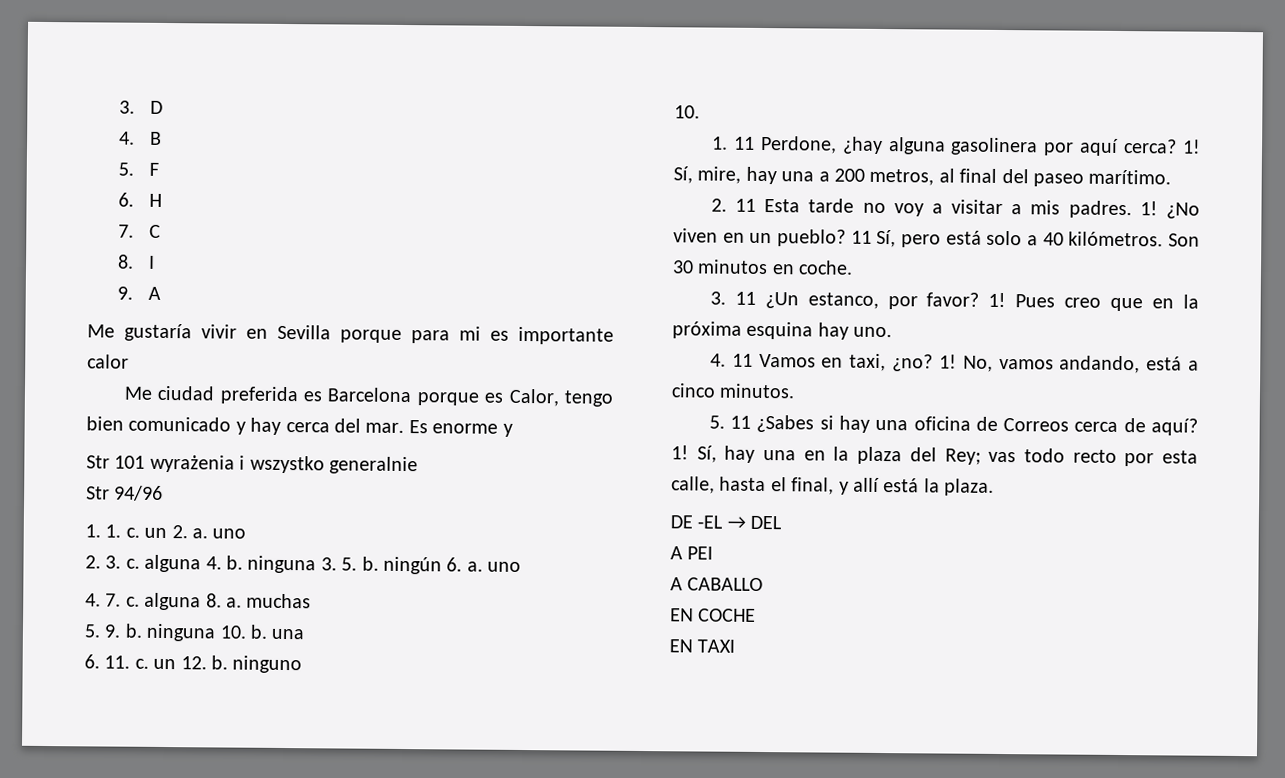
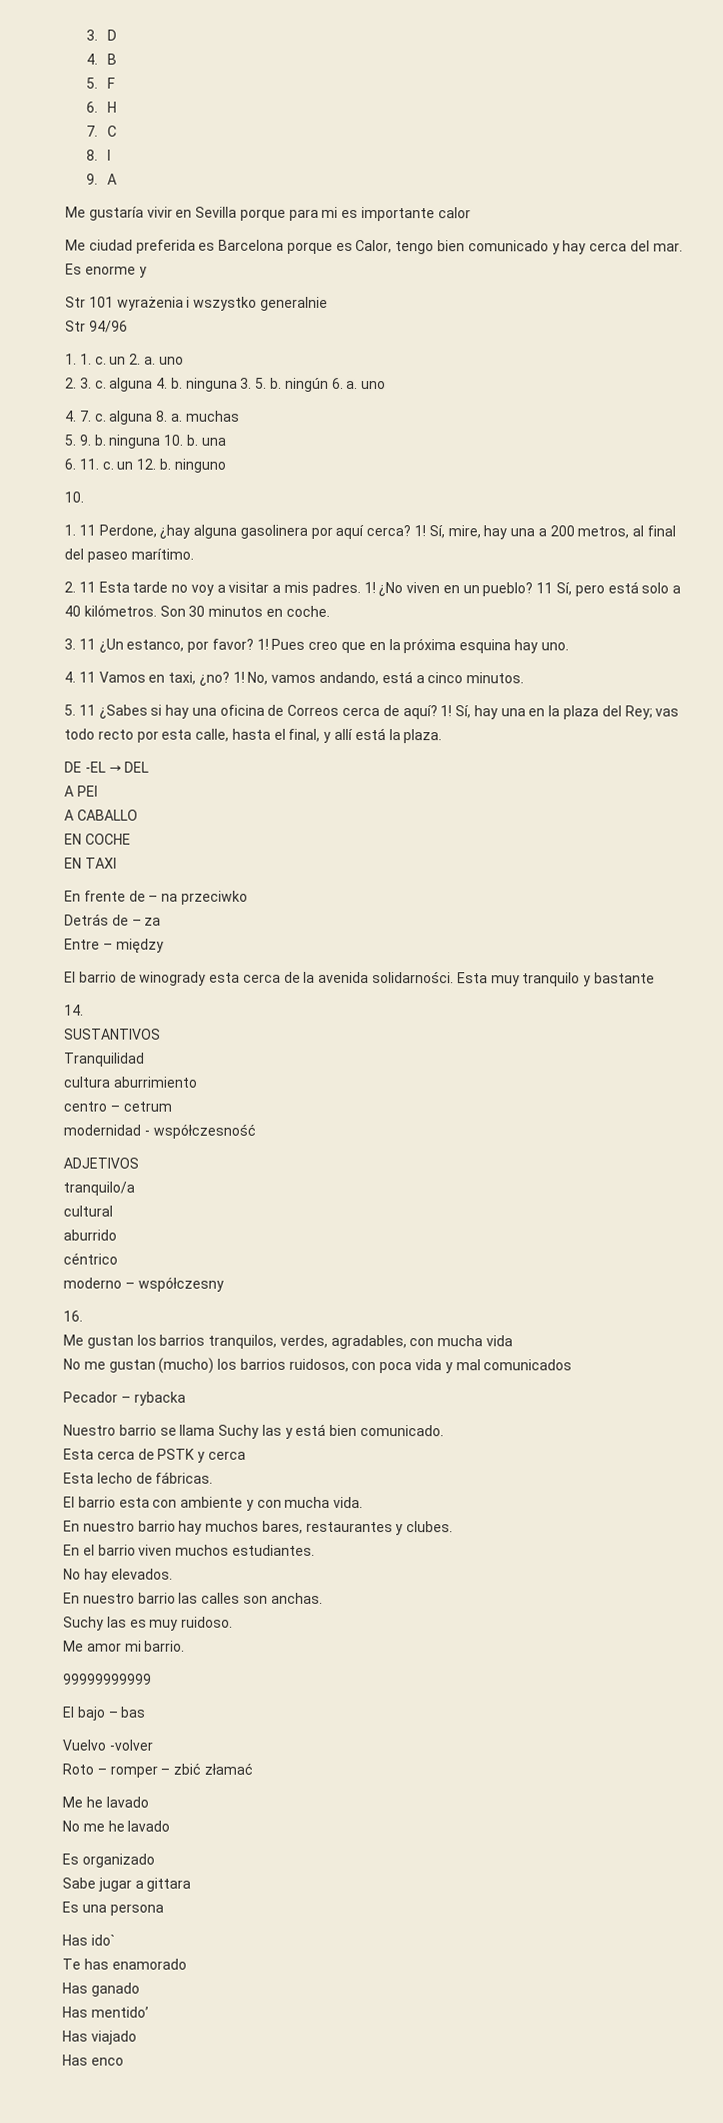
+ En frente de – na przeciwko
+ Detrás de – za
+ Entre – między
+ El barrio de winogrady esta cerca de la avenida solidarności. Esta muy tranquilo y bastante
+ 14.
+ SUSTANTIVOS
+ Tranquilidad
+ cultura aburrimiento
+ centro – cetrum
+ modernidad - współczesność
+ ADJETIVOS
+ tranquilo/a
+ cultural
+ aburrido
+ céntrico
+ moderno – współczesny
+ 16.
+ Me gustan los barrios tranquilos, verdes, agradables, con mucha vida
+ No me gustan (mucho) los barrios ruidosos, con poca vida y mal comunicados
+ Pecador – rybacka
+ Nuestro barrio se llama Suchy las y está bien comunicado.
+ Esta cerca de PSTK y cerca
+ Esta lecho de fábricas.
+ El barrio esta con ambiente y con mucha vida.
+ En nuestro barrio hay muchos bares, restaurantes y clubes.
+ En el barrio viven muchos estudiantes.
+ No hay elevados.
+ En nuestro barrio las calles son anchas.
+ Suchy las es muy ruidoso.
+ Me amor mi barrio.
+ 99999999999
+ El bajo – bas
+ Vuelvo -volver
+ Roto – romper – zbić złamać
+ Me he lavado
+ No me he lavado
+ Es organizado
+ Sabe jugar a gittara
+ Es una persona
+ Has ido`
+ Te has enamorado
+ Has ganado
+ Has mentido’
+ Has viajado
+ Has enco

